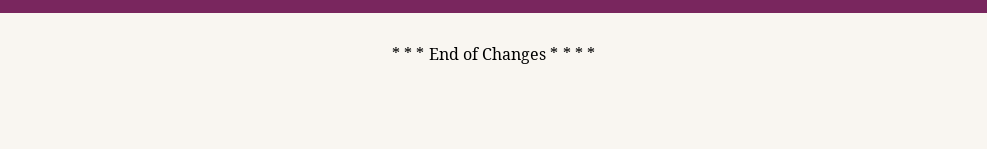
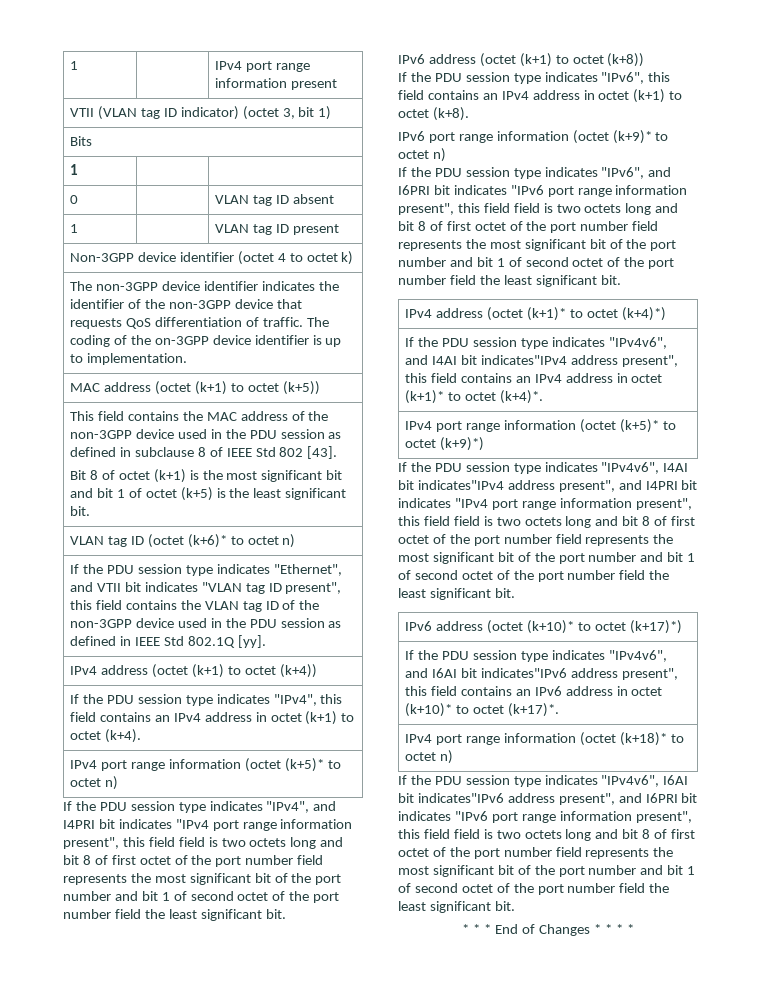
+ 1 | | IPv4 port range information present
+ VTII (VLAN tag ID indicator) (octet 3, bit 1)
+ Bits
+ 1 | |
+ 0 | | VLAN tag ID absent
+ 1 | | VLAN tag ID present
+ Non-3GPP device identifier (octet 4 to octet k)
+ The non-3GPP device identifier indicates the identifier of the non-3GPP device that requests QoS differentiation of traffic. The coding of the on-3GPP device identifier is up to implementation.
+ MAC address (octet (k+1) to octet (k+5))
+ This field contains the MAC address of the non-3GPP device used in the PDU session as defined in subclause 8 of IEEE Std 802 [43].
+ Bit 8 of octet (k+1) is the most significant bit and bit 1 of octet (k+5) is the least significant bit.
+ VLAN tag ID (octet (k+6)* to octet n)
+ If the PDU session type indicates "Ethernet", and VTII bit indicates "VLAN tag ID present", this field contains the VLAN tag ID of the non-3GPP device used in the PDU session as defined in IEEE Std 802.1Q [yy].
+ IPv4 address (octet (k+1) to octet (k+4))
+ If the PDU session type indicates "IPv4", this field contains an IPv4 address in octet (k+1) to octet (k+4).
+ IPv4 port range information (octet (k+5)* to octet n)
+ If the PDU session type indicates "IPv4", and I4PRI bit indicates "IPv4 port range information present", this field field is two octets long and bit 8 of first octet of the port number field represents the most significant bit of the port number and bit 1 of second octet of the port number field the least significant bit.
+ IPv6 address (octet (k+1) to octet (k+8))
+ If the PDU session type indicates "IPv6", this field contains an IPv4 address in octet (k+1) to octet (k+8).
+ IPv6 port range information (octet (k+9)* to octet n)
+ If the PDU session type indicates "IPv6", and I6PRI bit indicates "IPv6 port range information present", this field field is two octets long and bit 8 of first octet of the port number field represents the most significant bit of the port number and bit 1 of second octet of the port number field the least significant bit.
+ IPv4 address (octet (k+1)* to octet (k+4)*)
+ If the PDU session type indicates "IPv4v6", and I4AI bit indicates"IPv4 address present", this field contains an IPv4 address in octet (k+1)* to octet (k+4)*.
+ IPv4 port range information (octet (k+5)* to octet (k+9)*)
+ If the PDU session type indicates "IPv4v6", I4AI bit indicates"IPv4 address present", and I4PRI bit indicates "IPv4 port range information present", this field field is two octets long and bit 8 of first octet of the port number field represents the most significant bit of the port number and bit 1 of second octet of the port number field the least significant bit.
+ IPv6 address (octet (k+10)* to octet (k+17)*)
+ If the PDU session type indicates "IPv4v6", and I6AI bit indicates"IPv6 address present", this field contains an IPv6 address in octet (k+10)* to octet (k+17)*.
+ IPv4 port range information (octet (k+18)* to octet n)
+ If the PDU session type indicates "IPv4v6", I6AI bit indicates"IPv6 address present", and I6PRI bit indicates "IPv6 port range information present", this field field is two octets long and bit 8 of first octet of the port number field represents the most significant bit of the port number and bit 1 of second octet of the port number field the least significant bit.

